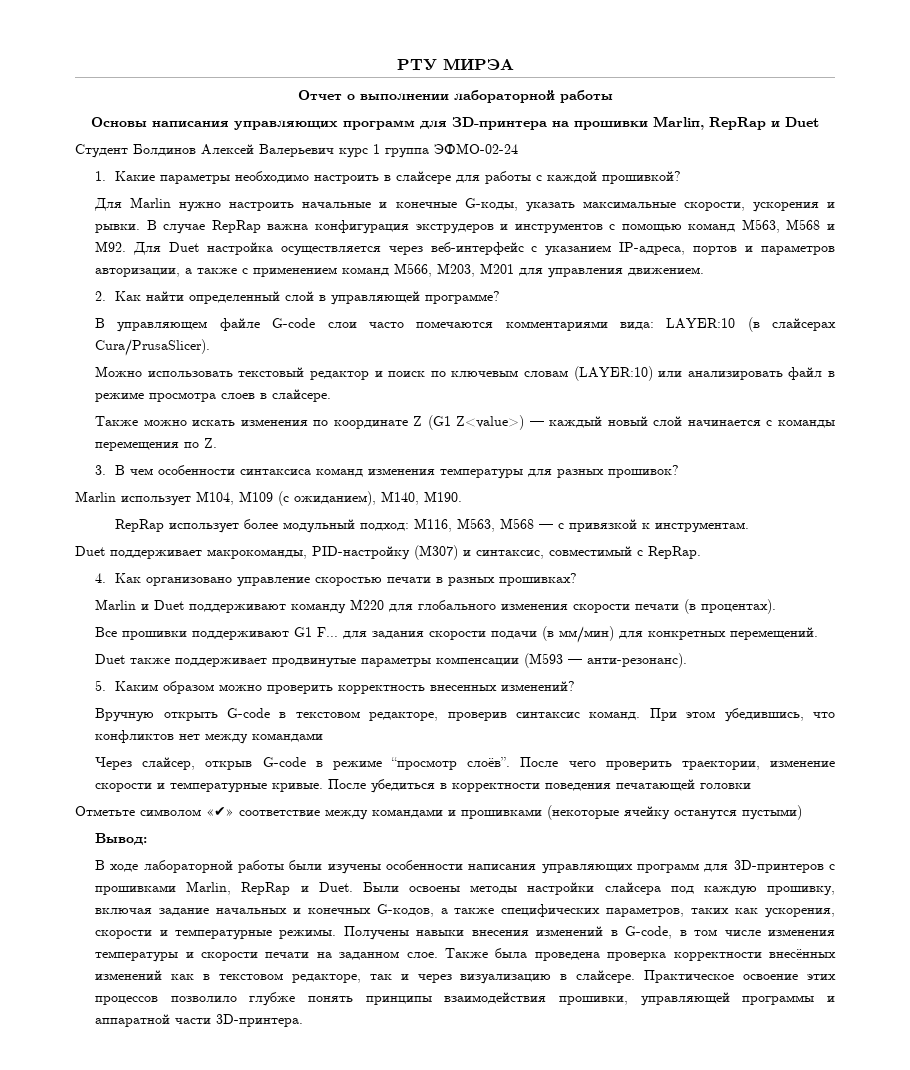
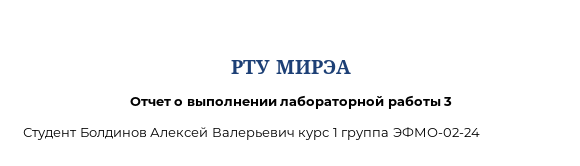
- Отчет о выполнении лабораторной работы
- Основы написания управляющих программ для ЗD-принтера на прошивки Marliп, RepRap и Duet
+ Отчет о выполнении лабораторной работы 3
- 1. Какие параметры необходимо настроить в слайсере для работы с каждой прошивкой?
- Для Marlin нужно настроить начальные и конечные G-коды, указать максимальные скорости, ускорения и рывки. В случае RepRap важна конфигурация экструдеров и инструментов с помощью команд M563, M568 и M92. Для Duet настройка осуществляется через веб-интерфейс с указанием IP-адреса, портов и параметров авторизации, а также с применением команд M566, M203, M201 для управления движением.
- 2. Как найти определенный слой в управляющей программе?
- В управляющем файле G-code слои часто помечаются комментариями вида: LAYER:10 (в слайсерах Cura/PrusaSlicer).
- Можно использовать текстовый редактор и поиск по ключевым словам (LAYER:10) или анализировать файл в режиме просмотра слоев в слайсере.
- Также можно искать изменения по координате Z (G1 Z<value>) — каждый новый слой начинается с команды перемещения по Z.
- 3. В чем особенности синтаксиса команд изменения температуры для разных прошивок?
- Marlin использует M104, M109 (с ожиданием), M140, M190.
- RepRap использует более модульный подход: M116, M563, M568 — с привязкой к инструментам.
- Duet поддерживает макрокоманды, PID-настройку (M307) и синтаксис, совместимый с RepRap.
- 4. Как организовано управление скоростью печати в разных прошивках?
- Marlin и Duet поддерживают команду M220 для глобального изменения скорости печати (в процентах).
- Все прошивки поддерживают G1 F... для задания скорости подачи (в мм/мин) для конкретных перемещений.
- Duet также поддерживает продвинутые параметры компенсации (M593 — анти-резонанс).
- 5. Каким образом можно проверить корректность внесенных изменений?
- Вручную открыть G-code в текстовом редакторе, проверив синтаксис команд. При этом убедившись, что конфликтов нет между командами
- Через слайсер, открыв G-code в режиме “просмотр слоёв”. После чего проверить траектории, изменение скорости и температурные кривые. После убедиться в корректности поведения печатающей головки
- Отметьте символом «✔» соответствие между командами и прошивками (некоторые ячейку останутся пустыми)
- Вывод:
- В ходе лабораторной работы были изучены особенности написания управляющих программ для 3D-принтеров с прошивками Marlin, RepRap и Duet. Были освоены методы настройки слайсера под каждую прошивку, включая задание начальных и конечных G-кодов, а также специфических параметров, таких как ускорения, скорости и температурные режимы. Получены навыки внесения изменений в G-code, в том числе изменения температуры и скорости печати на заданном слое. Также была проведена проверка корректности внесённых изменений как в текстовом редакторе, так и через визуализацию в слайсере. Практическое освоение этих процессов позволило глубже понять принципы взаимодействия прошивки, управляющей программы и аппаратной части 3D-принтера.

